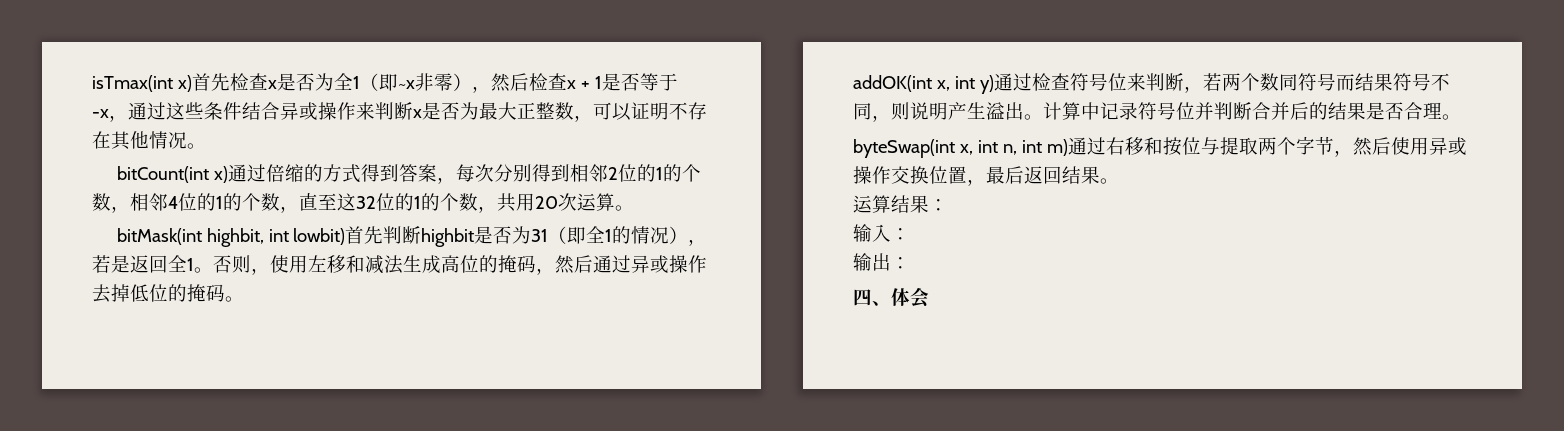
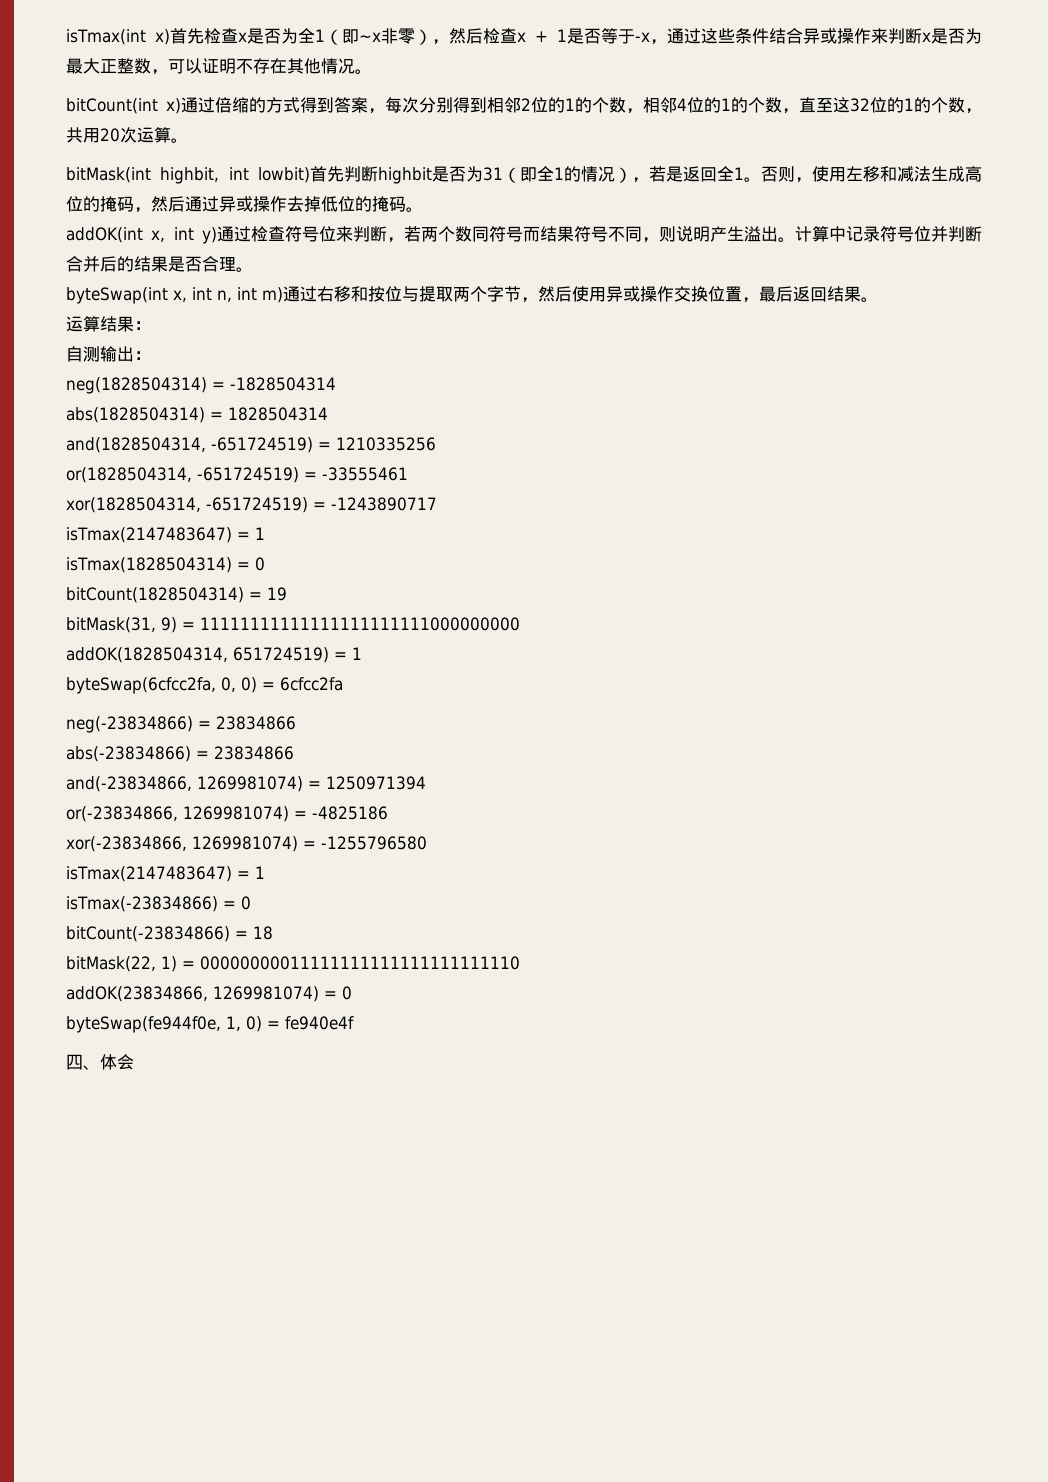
- 输入：
- 输出：
+ 自测输出：
+ neg(1828504314) = -1828504314
+ abs(1828504314) = 1828504314
+ and(1828504314, -651724519) = 1210335256
+ or(1828504314, -651724519) = -33555461
+ xor(1828504314, -651724519) = -1243890717
+ isTmax(2147483647) = 1
+ isTmax(1828504314) = 0
+ bitCount(1828504314) = 19
+ bitMask(31, 9) = 11111111111111111111111000000000
+ addOK(1828504314, 651724519) = 1
+ byteSwap(6cfcc2fa, 0, 0) = 6cfcc2fa
+ neg(-23834866) = 23834866
+ abs(-23834866) = 23834866
+ and(-23834866, 1269981074) = 1250971394
+ or(-23834866, 1269981074) = -4825186
+ xor(-23834866, 1269981074) = -1255796580
+ isTmax(2147483647) = 1
+ isTmax(-23834866) = 0
+ bitCount(-23834866) = 18
+ bitMask(22, 1) = 00000000011111111111111111111110
+ addOK(23834866, 1269981074) = 0
+ byteSwap(fe944f0e, 1, 0) = fe940e4f

